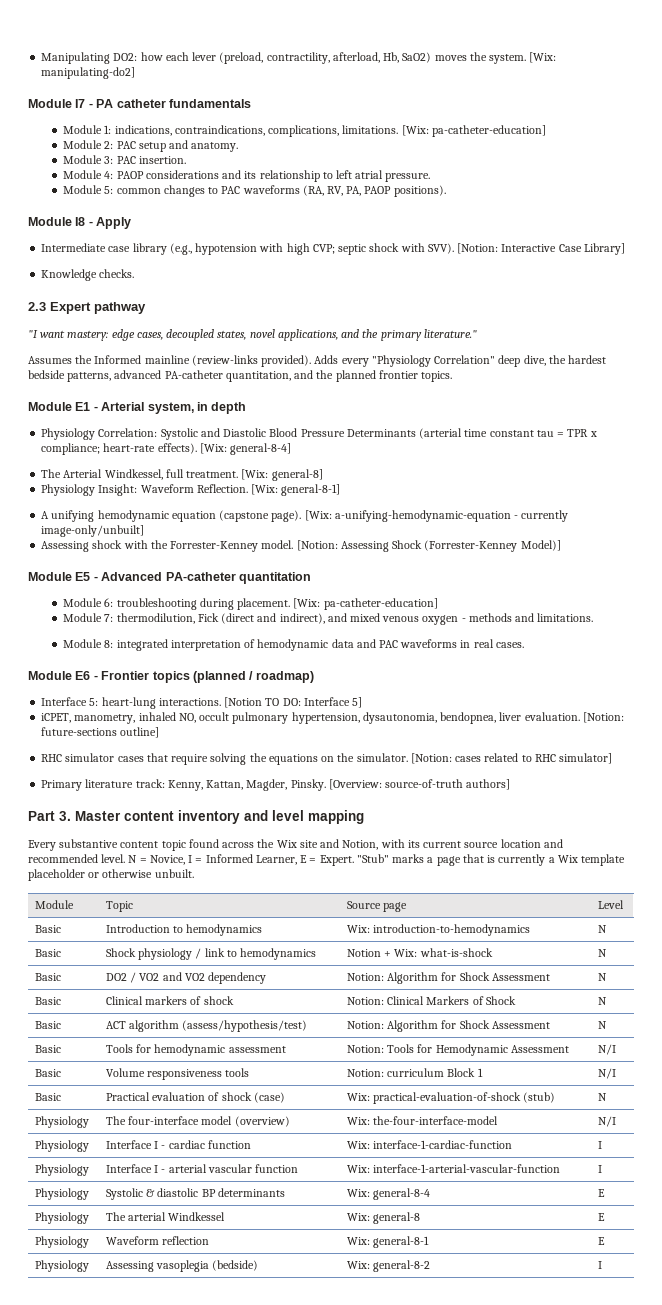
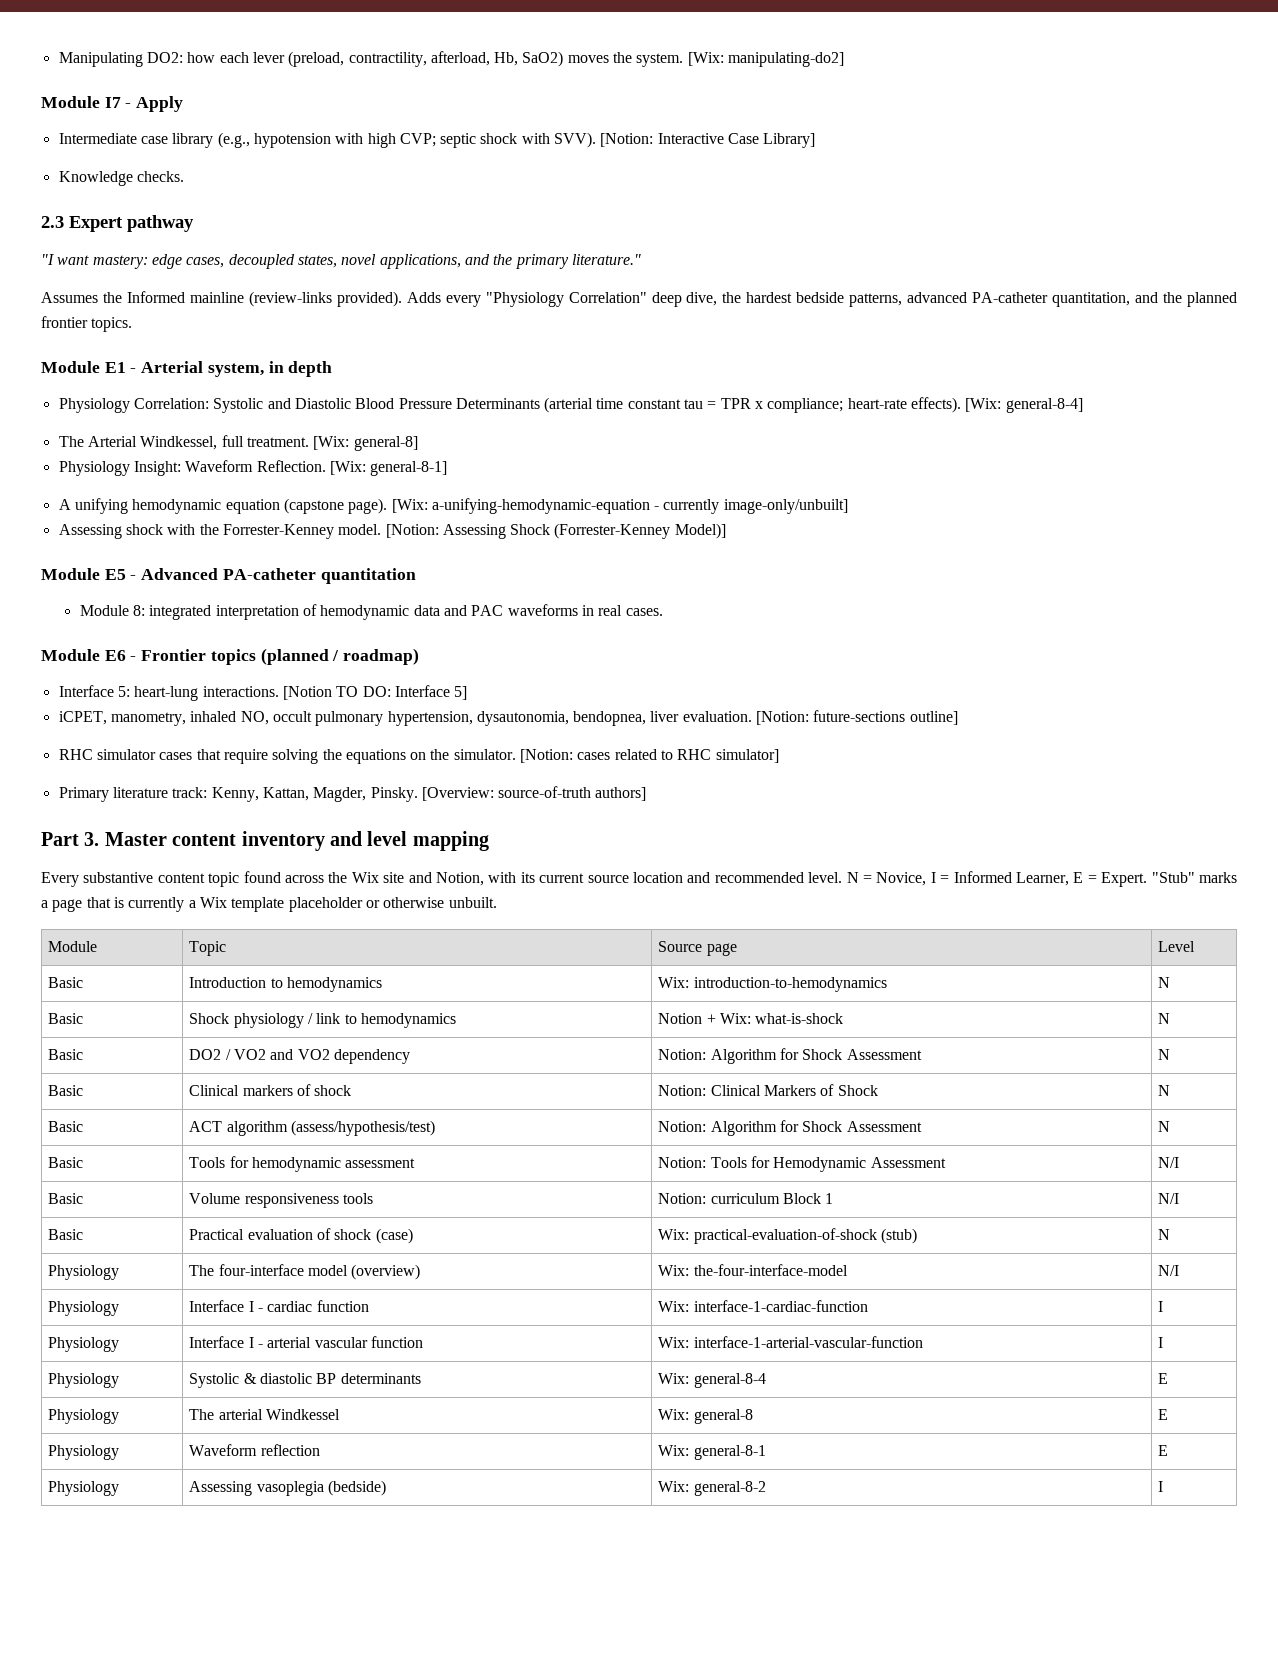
- Module I7 - PA catheter fundamentals
- Module 1: indications, contraindications, complications, limitations. [Wix: pa-catheter-education]
- Module 2: PAC setup and anatomy.
- Module 3: PAC insertion.
- Module 4: PAOP considerations and its relationship to left atrial pressure.
- Module 5: common changes to PAC waveforms (RA, RV, PA, PAOP positions).
- Module I8 - Apply
+ Module I7 - Apply
- Module 6: troubleshooting during placement. [Wix: pa-catheter-education]
- Module 7: thermodilution, Fick (direct and indirect), and mixed venous oxygen - methods and limitations.

